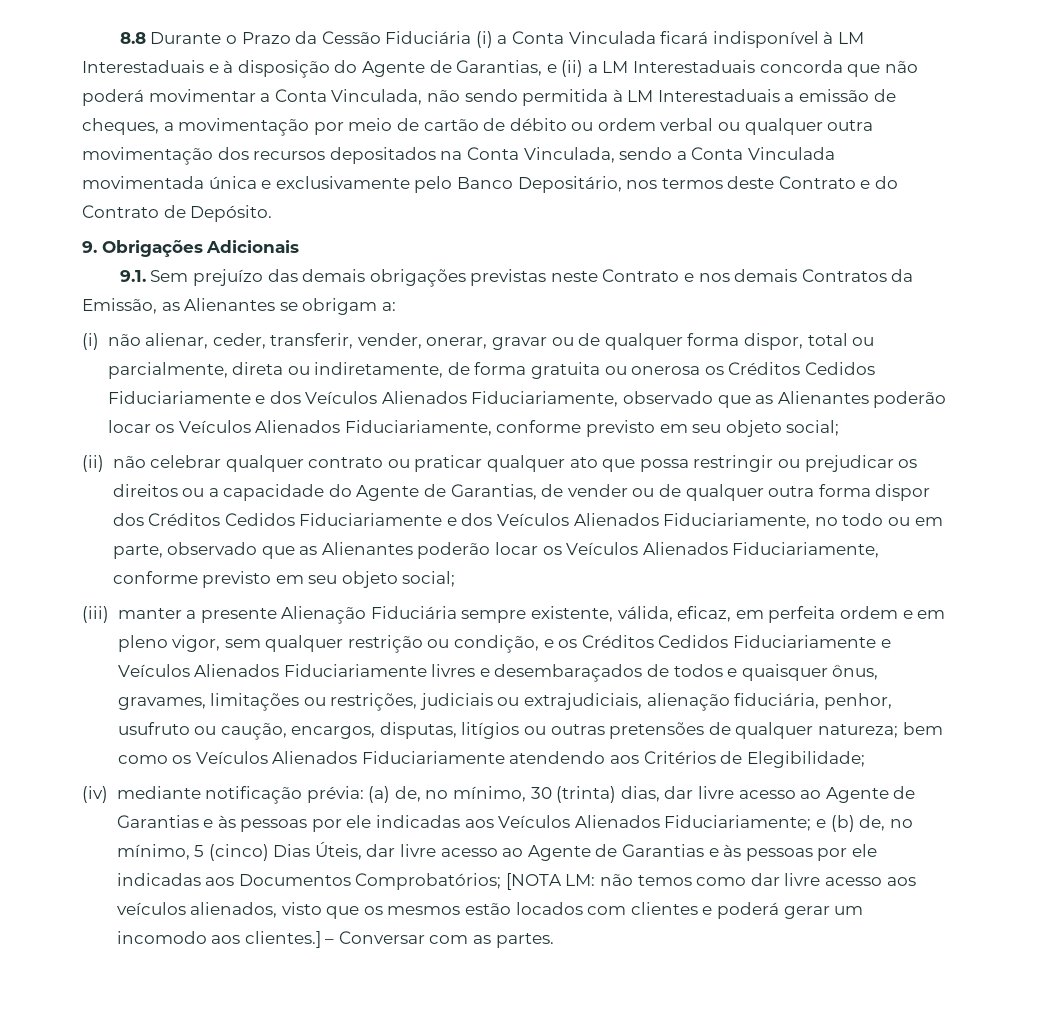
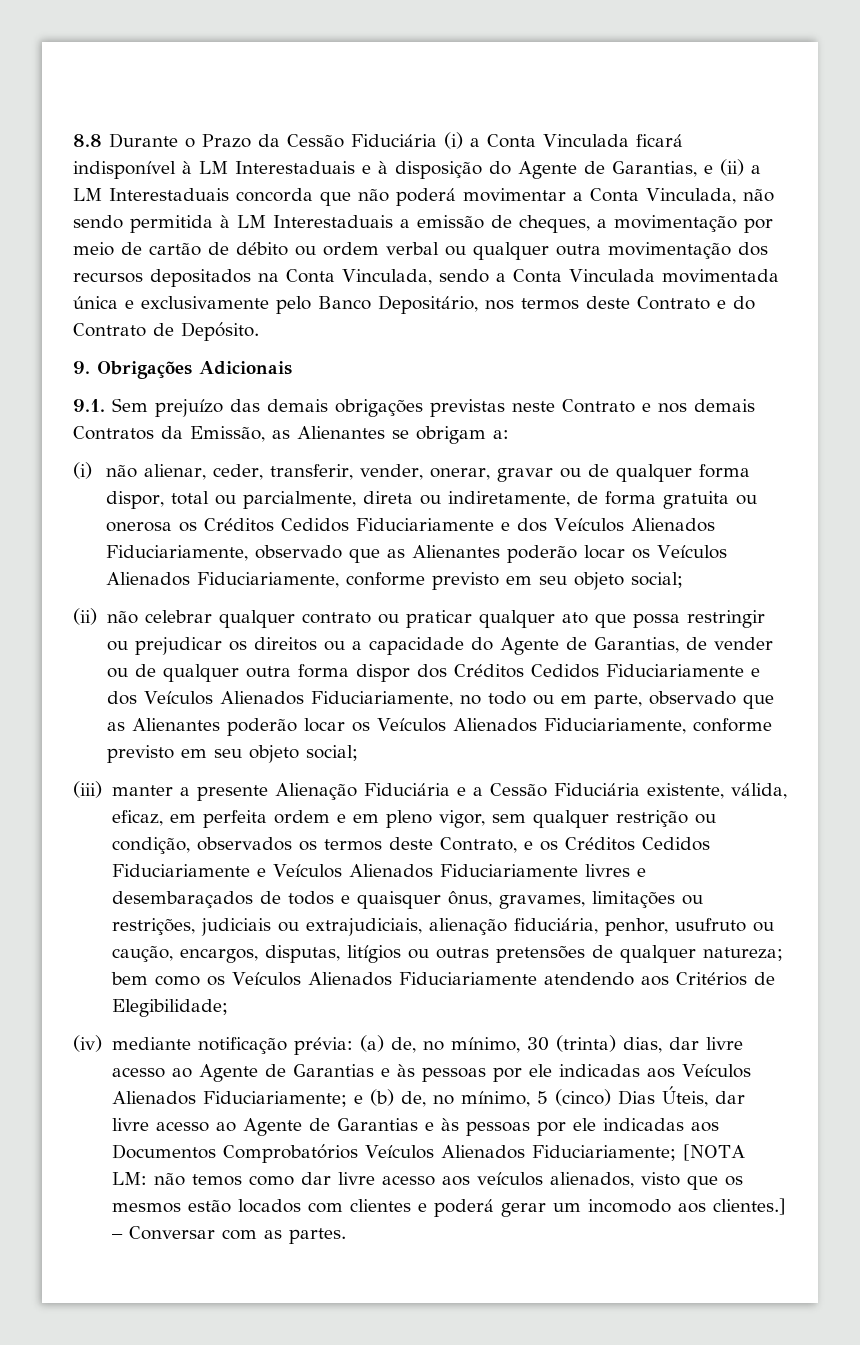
- (iii) manter a presente Alienação Fiduciária sempre existente, válida, eficaz, em perfeita ordem e em pleno vigor, sem qualquer restrição ou condição, e os Créditos Cedidos Fiduciariamente e Veículos Alienados Fiduciariamente livres e desembaraçados de todos e quaisquer ônus, gravames, limitações ou restrições, judiciais ou extrajudiciais, alienação fiduciária, penhor, usufruto ou caução, encargos, disputas, litígios ou outras pretensões de qualquer natureza;
+ (iii) manter a presente Alienação Fiduciária e a Cessão Fiduciária existente, válida, eficaz, em perfeita ordem e em pleno vigor, sem qualquer restrição ou condição, observados os termos deste Contrato, e os Créditos Cedidos Fiduciariamente e Veículos Alienados Fiduciariamente livres e desembaraçados de todos e quaisquer ônus, gravames, limitações ou restrições, judiciais ou extrajudiciais, alienação fiduciária, penhor, usufruto ou caução, encargos, disputas, litígios ou outras pretensões de qualquer natureza;
- e (b) de, no mínimo, 5 (cinco) Dias Úteis, dar livre acesso ao Agente de Garantias e às pessoas por ele indicadas aos Documentos Comprobatórios;
+ e (b) de, no mínimo, 5 (cinco) Dias Úteis, dar livre acesso ao Agente de Garantias e às pessoas por ele indicadas aos Documentos Comprobatórios Veículos Alienados Fiduciariamente;

